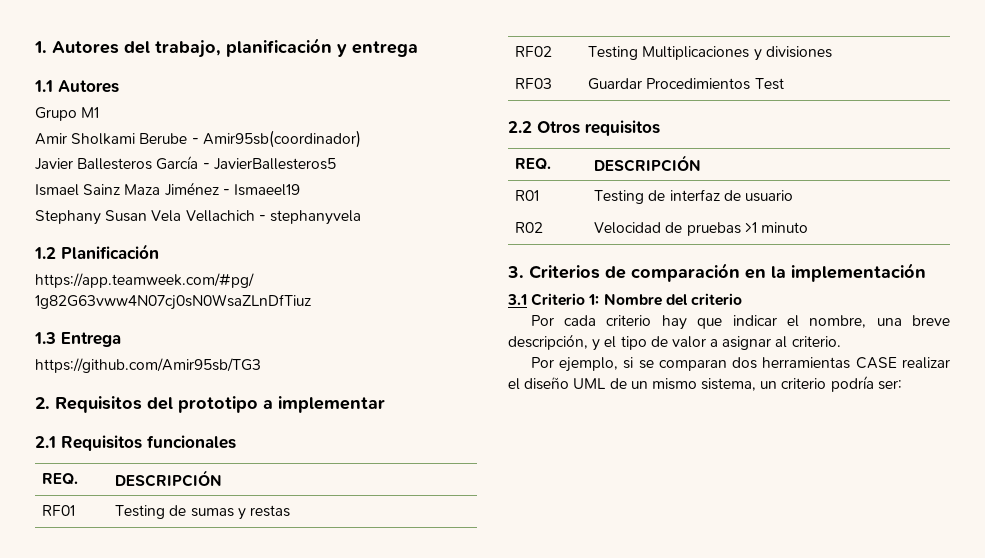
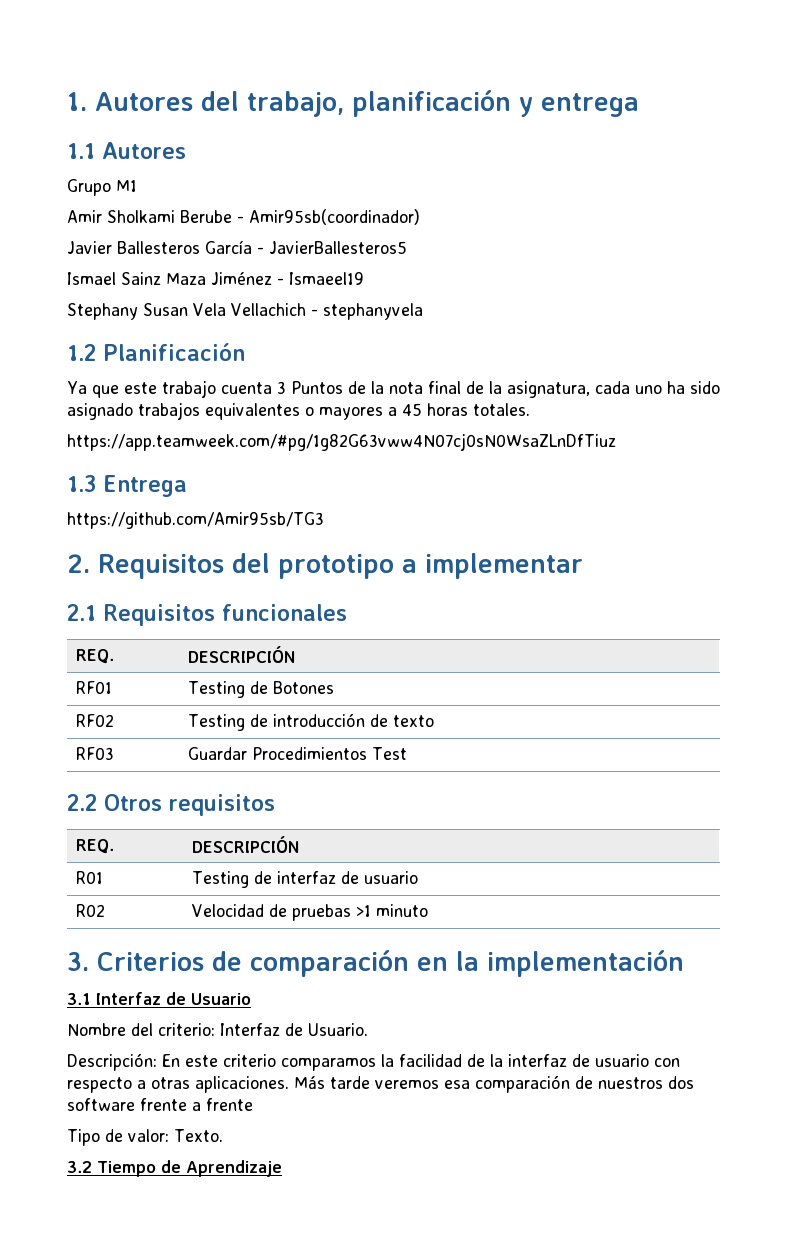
+ Ya que este trabajo cuenta 3 Puntos de la nota final de la asignatura, cada uno ha sido asignado trabajos equivalentes o mayores a 45 horas totales.
- RF01 | Testing de sumas y restas
+ RF01 | Testing de Botones
- RF02 | Testing Multiplicaciones y divisiones
+ RF02 | Testing de introducción de texto
- 3.1 Criterio 1: Nombre del criterio
- Por cada criterio hay que indicar el nombre, una breve descripción, y el tipo de valor a asignar al criterio.
- Por ejemplo, si se comparan dos herramientas CASE realizar el diseño UML de un mismo sistema, un criterio podría ser:
+ 3.1 Interfaz de Usuario
+ Nombre del criterio: Interfaz de Usuario.
+ Descripción: En este criterio comparamos la facilidad de la interfaz de usuario con respecto a otras aplicaciones. Más tarde veremos esa comparación de nuestros dos software frente a frente
+ Tipo de valor: Texto.
+ 3.2 Tiempo de Aprendizaje

